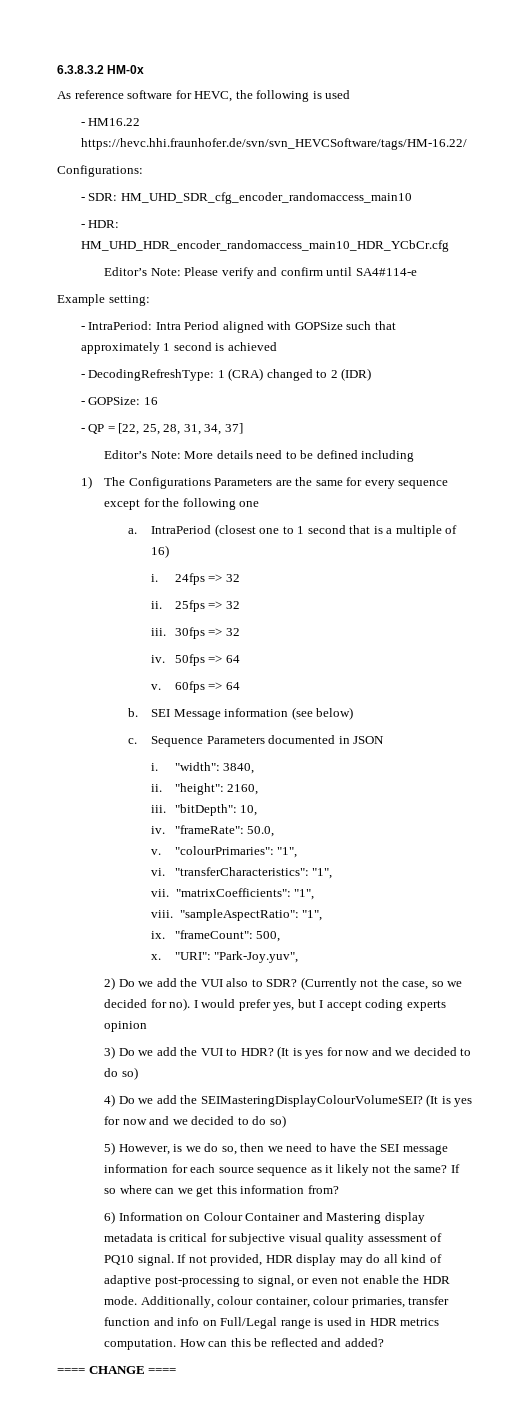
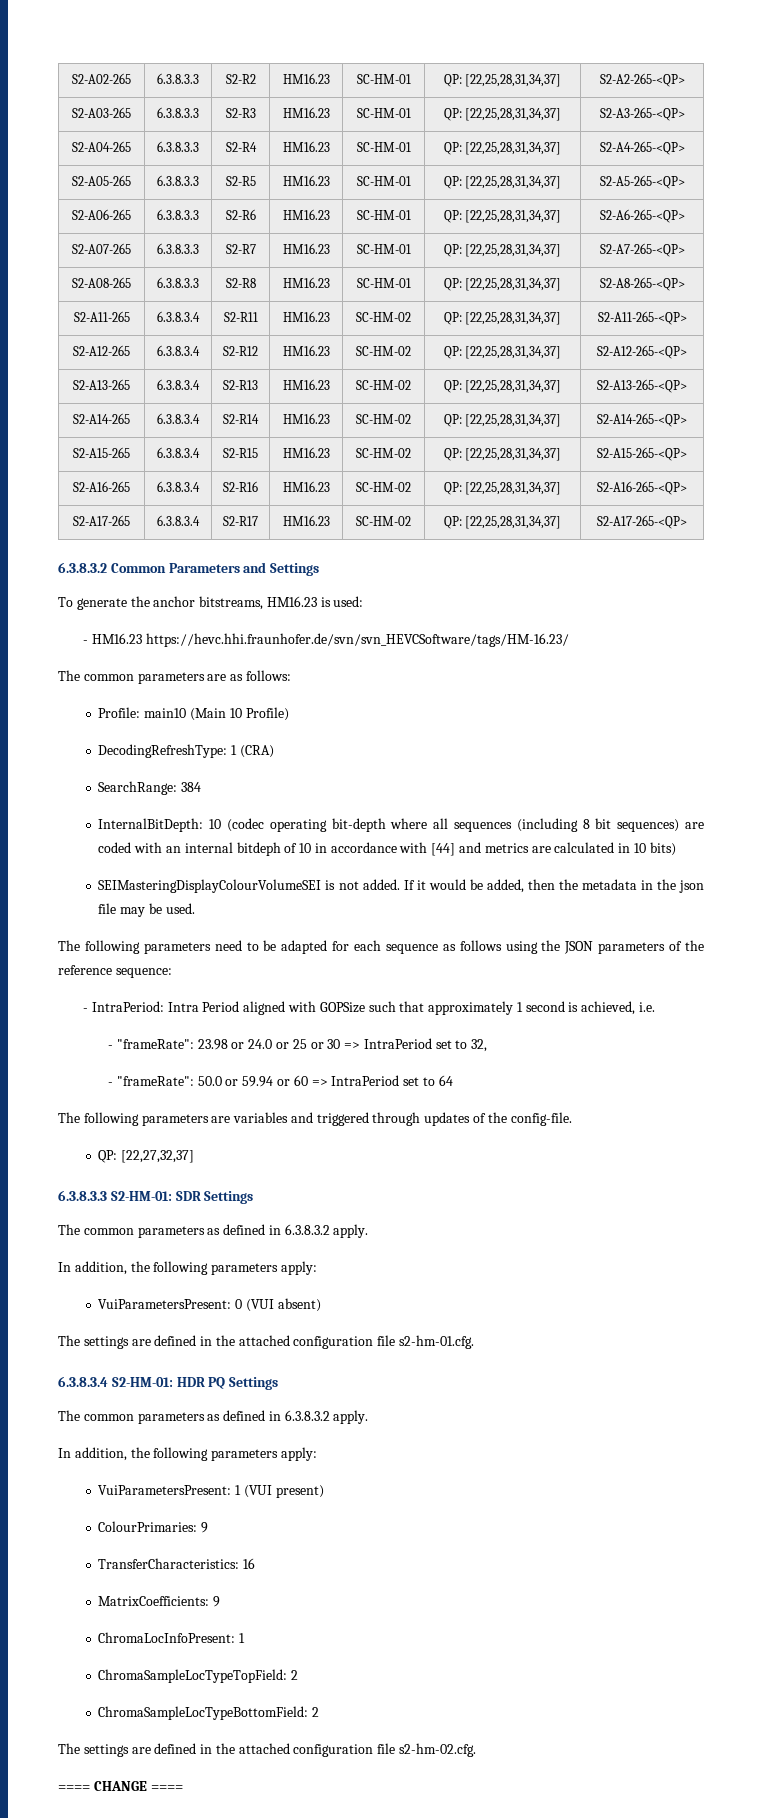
- 6.3.8.3.2 HM-0x
- As reference software for HEVC, the following is used
- - HM16.22 https://hevc.hhi.fraunhofer.de/svn/svn_HEVCSoftware/tags/HM-16.22/
- Configurations:
- - SDR: HM_UHD_SDR_cfg_encoder_randomaccess_main10
- - HDR: HM_UHD_HDR_encoder_randomaccess_main10_HDR_YCbCr.cfg
- Editor’s Note: Please verify and confirm until SA4#114-e
- Example setting:
+ S2-A02-265 | 6.3.8.3.3 | S2-R2 | HM16.23 | SC-HM-01 | QP: [22,25,28,31,34,37] | S2-A2-265-<QP>
+ S2-A03-265 | 6.3.8.3.3 | S2-R3 | HM16.23 | SC-HM-01 | QP: [22,25,28,31,34,37] | S2-A3-265-<QP>
+ S2-A04-265 | 6.3.8.3.3 | S2-R4 | HM16.23 | SC-HM-01 | QP: [22,25,28,31,34,37] | S2-A4-265-<QP>
+ S2-A05-265 | 6.3.8.3.3 | S2-R5 | HM16.23 | SC-HM-01 | QP: [22,25,28,31,34,37] | S2-A5-265-<QP>
+ S2-A06-265 | 6.3.8.3.3 | S2-R6 | HM16.23 | SC-HM-01 | QP: [22,25,28,31,34,37] | S2-A6-265-<QP>
+ S2-A07-265 | 6.3.8.3.3 | S2-R7 | HM16.23 | SC-HM-01 | QP: [22,25,28,31,34,37] | S2-A7-265-<QP>
+ S2-A08-265 | 6.3.8.3.3 | S2-R8 | HM16.23 | SC-HM-01 | QP: [22,25,28,31,34,37] | S2-A8-265-<QP>
+ S2-A11-265 | 6.3.8.3.4 | S2-R11 | HM16.23 | SC-HM-02 | QP: [22,25,28,31,34,37] | S2-A11-265-<QP>
+ S2-A12-265 | 6.3.8.3.4 | S2-R12 | HM16.23 | SC-HM-02 | QP: [22,25,28,31,34,37] | S2-A12-265-<QP>
+ S2-A13-265 | 6.3.8.3.4 | S2-R13 | HM16.23 | SC-HM-02 | QP: [22,25,28,31,34,37] | S2-A13-265-<QP>
+ S2-A14-265 | 6.3.8.3.4 | S2-R14 | HM16.23 | SC-HM-02 | QP: [22,25,28,31,34,37] | S2-A14-265-<QP>
+ S2-A15-265 | 6.3.8.3.4 | S2-R15 | HM16.23 | SC-HM-02 | QP: [22,25,28,31,34,37] | S2-A15-265-<QP>
+ S2-A16-265 | 6.3.8.3.4 | S2-R16 | HM16.23 | SC-HM-02 | QP: [22,25,28,31,34,37] | S2-A16-265-<QP>
+ S2-A17-265 | 6.3.8.3.4 | S2-R17 | HM16.23 | SC-HM-02 | QP: [22,25,28,31,34,37] | S2-A17-265-<QP>
+ 6.3.8.3.2 Common Parameters and Settings
+ To generate the anchor bitstreams, HM16.23 is used:
+ - HM16.23 https://hevc.hhi.fraunhofer.de/svn/svn_HEVCSoftware/tags/HM-16.23/
+ The common parameters are as follows:
+ Profile: main10 (Main 10 Profile)
+ DecodingRefreshType: 1 (CRA)
+ SearchRange: 384
+ InternalBitDepth: 10 (codec operating bit-depth where all sequences (including 8 bit sequences) are coded with an internal bitdeph of 10 in accordance with [44] and metrics are calculated in 10 bits)
+ SEIMasteringDisplayColourVolumeSEI is not added. If it would be added, then the metadata in the json file may be used.
+ The following parameters need to be adapted for each sequence as follows using the JSON parameters of the reference sequence:
- - IntraPeriod: Intra Period aligned with GOPSize such that approximately 1 second is achieved
- - DecodingRefreshType: 1 (CRA) changed to 2 (IDR)
- - GOPSize: 16
- - QP = [22, 25, 28, 31, 34, 37]
- Editor’s Note: More details need to be defined including
- 1) The Configurations Parameters are the same for every sequence except for the following one
- a. IntraPeriod (closest one to 1 second that is a multiple of 16)
- i. 24fps => 32
- ii. 25fps => 32
- iii. 30fps => 32
- iv. 50fps => 64
- v. 60fps => 64
- b. SEI Message information (see below)
- c. Sequence Parameters documented in JSON
- i. "width": 3840,
- ii. "height": 2160,
- iii. "bitDepth": 10,
- iv. "frameRate": 50.0,
- v. "colourPrimaries": "1",
- vi. "transferCharacteristics": "1",
- vii. "matrixCoefficients": "1",
- viii. "sampleAspectRatio": "1",
- ix. "frameCount": 500,
- x. "URI": "Park-Joy.yuv",
- 2) Do we add the VUI also to SDR? (Currently not the case, so we decided for no). I would prefer yes, but I accept coding experts opinion
- 3) Do we add the VUI to HDR? (It is yes for now and we decided to do so)
- 4) Do we add the SEIMasteringDisplayColourVolumeSEI? (It is yes for now and we decided to do so)
- 5) However, is we do so, then we need to have the SEI message information for each source sequence as it likely not the same? If so where can we get this information from?
- 6) Information on Colour Container and Mastering display metadata is critical for subjective visual quality assessment of PQ10 signal. If not provided, HDR display may do all kind of adaptive post-processing to signal, or even not enable the HDR mode. Additionally, colour container, colour primaries, transfer function and info on Full/Legal range is used in HDR metrics computation. How can this be reflected and added?
+ - IntraPeriod: Intra Period aligned with GOPSize such that approximately 1 second is achieved, i.e.
+ - "frameRate": 23.98 or 24.0 or 25 or 30 => IntraPeriod set to 32,
+ - "frameRate": 50.0 or 59.94 or 60 => IntraPeriod set to 64
+ The following parameters are variables and triggered through updates of the config-file.
+ QP: [22,27,32,37]
+ 6.3.8.3.3 S2-HM-01: SDR Settings
+ The common parameters as defined in 6.3.8.3.2 apply.
+ In addition, the following parameters apply:
+ VuiParametersPresent: 0 (VUI absent)
+ The settings are defined in the attached configuration file s2-hm-01.cfg.
+ 6.3.8.3.4 S2-HM-01: HDR PQ Settings
+ The common parameters as defined in 6.3.8.3.2 apply.
+ In addition, the following parameters apply:
+ VuiParametersPresent: 1 (VUI present)
+ ColourPrimaries: 9
+ TransferCharacteristics: 16
+ MatrixCoefficients: 9
+ ChromaLocInfoPresent: 1
+ ChromaSampleLocTypeTopField: 2
+ ChromaSampleLocTypeBottomField: 2
+ The settings are defined in the attached configuration file s2-hm-02.cfg.

